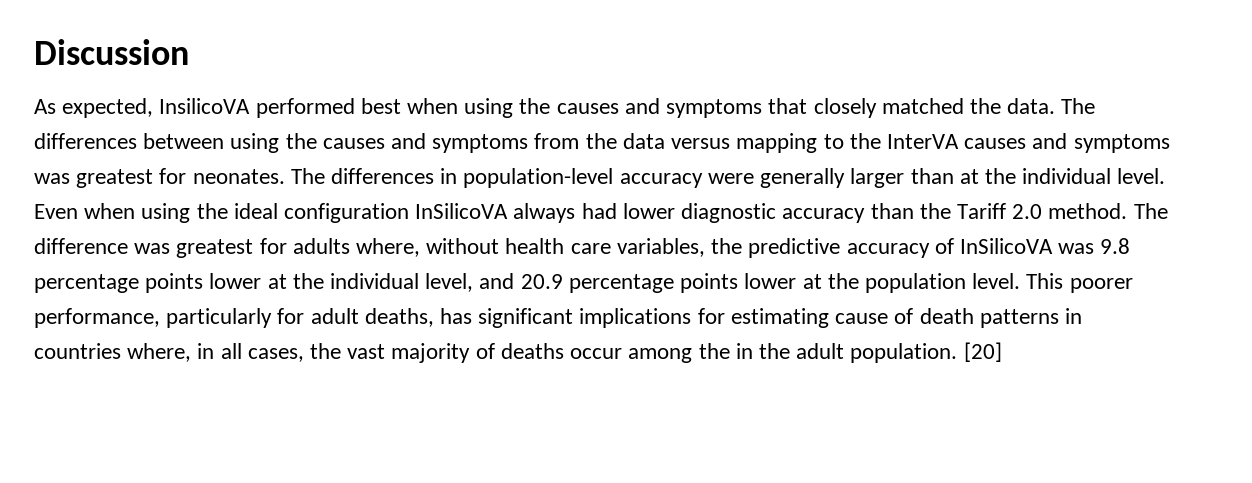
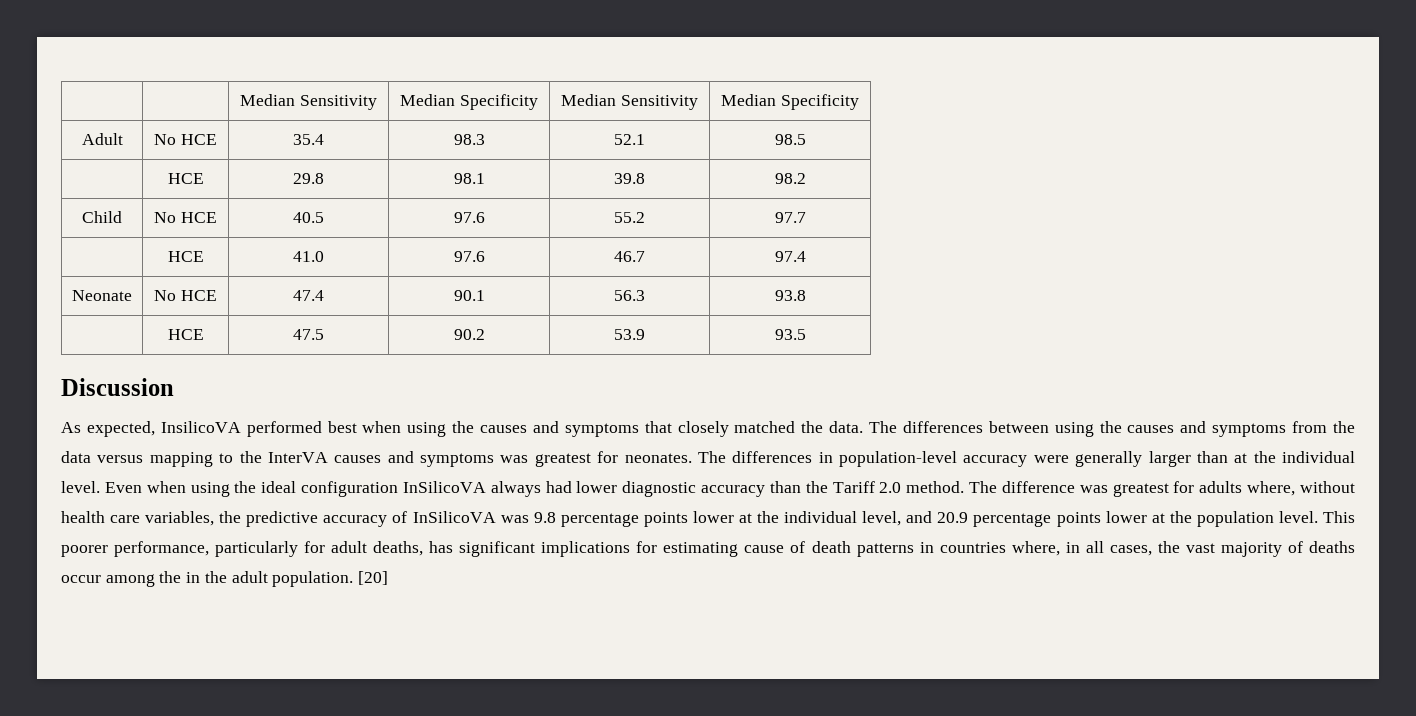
+ | | Median Sensitivity | Median Specificity | Median Sensitivity | Median Specificity
+ Adult | No HCE | 35.4 | 98.3 | 52.1 | 98.5
+ | HCE | 29.8 | 98.1 | 39.8 | 98.2
+ Child | No HCE | 40.5 | 97.6 | 55.2 | 97.7
+ | HCE | 41.0 | 97.6 | 46.7 | 97.4
+ Neonate | No HCE | 47.4 | 90.1 | 56.3 | 93.8
+ | HCE | 47.5 | 90.2 | 53.9 | 93.5

